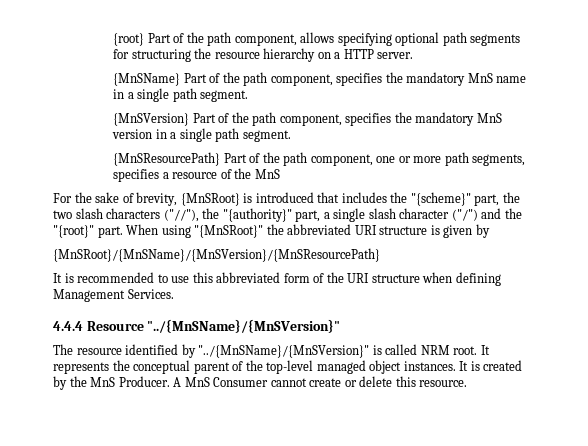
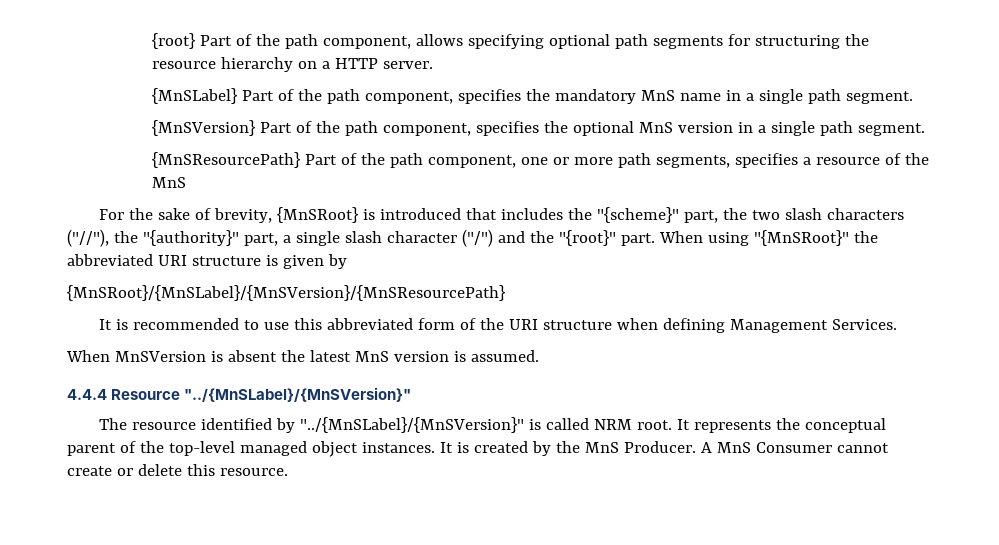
- {MnSName} Part of the path component, specifies the mandatory MnS name in a single path segment.
+ {MnSLabel} Part of the path component, specifies the mandatory MnS name in a single path segment.
- {MnSVersion} Part of the path component, specifies the mandatory MnS version in a single path segment.
+ {MnSVersion} Part of the path component, specifies the optional MnS version in a single path segment.
- {MnSRoot}/{MnSName}/{MnSVersion}/{MnSResourcePath}
+ {MnSRoot}/{MnSLabel}/{MnSVersion}/{MnSResourcePath}
+ When MnSVersion is absent the latest MnS version is assumed.
- 4.4.4 Resource "../{MnSName}/{MnSVersion}"
+ 4.4.4 Resource "../{MnSLabel}/{MnSVersion}"
- The resource identified by "../{MnSName}/{MnSVersion}" is called NRM root.
+ The resource identified by "../{MnSLabel}/{MnSVersion}" is called NRM root.

